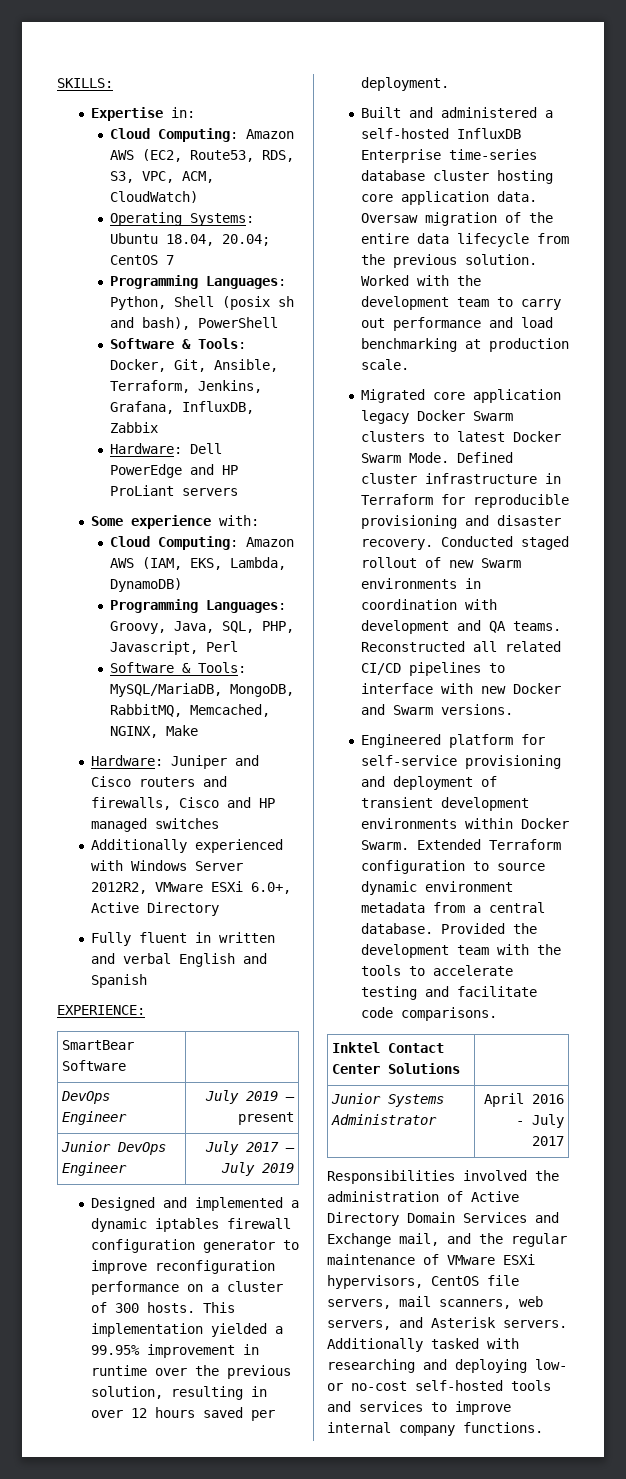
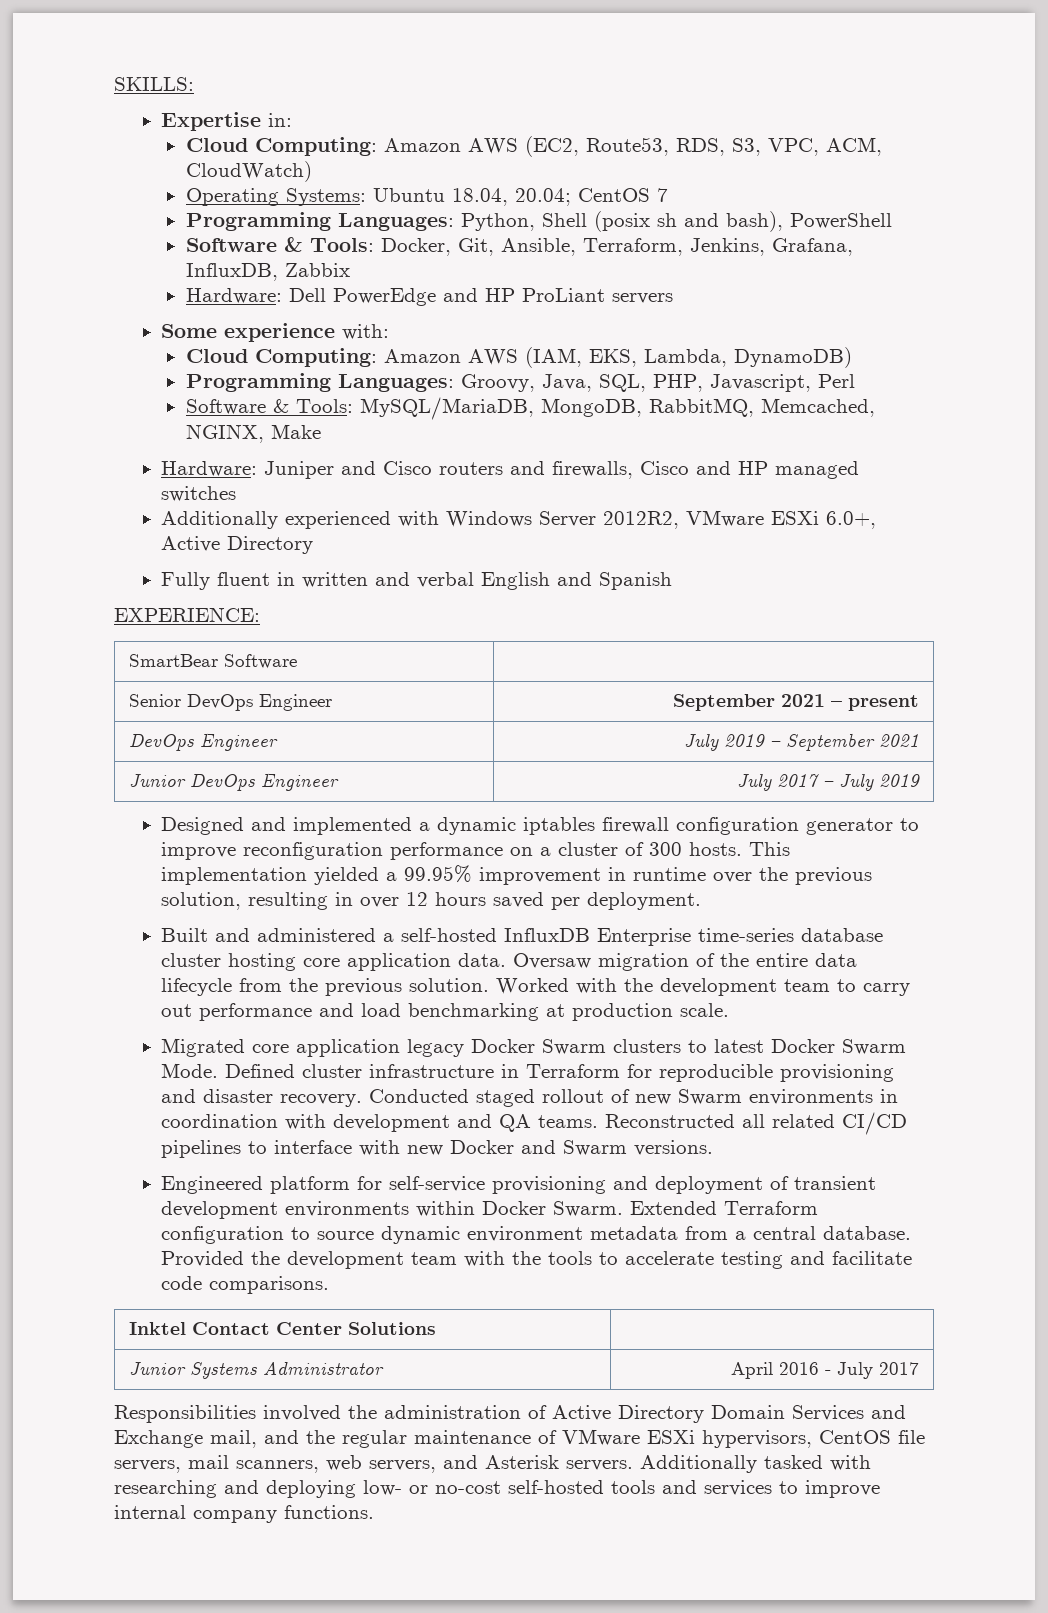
+ Senior DevOps Engineer | September 2021 – present
- DevOps Engineer | July 2019 – present
+ DevOps Engineer | July 2019 – September 2021

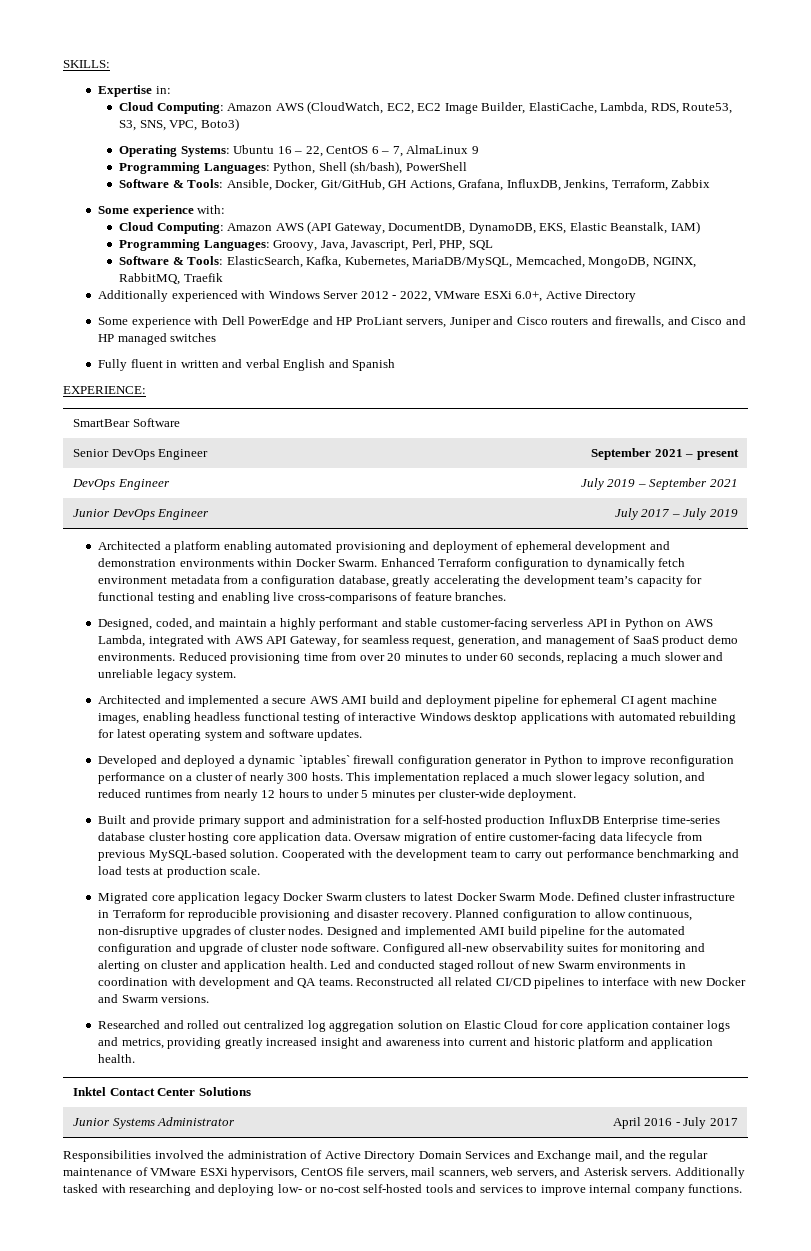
- Cloud Computing: Amazon AWS (EC2, Route53, RDS, S3, VPC, ACM, CloudWatch)
- Operating Systems: Ubuntu 18.04, 20.04; CentOS 7
+ Cloud Computing: Amazon AWS (CloudWatch, EC2, EC2 Image Builder, ElastiCache, Lambda, RDS, Route53, S3, SNS, VPC, Boto3)
+ Operating Systems: Ubuntu 16 – 22, CentOS 6 – 7, AlmaLinux 9
- Programming Languages: Python, Shell (posix sh and bash), PowerShell
+ Programming Languages: Python, Shell (sh/bash), PowerShell
- Software & Tools: Docker, Git, Ansible, Terraform, Jenkins, Grafana, InfluxDB, Zabbix
- Hardware: Dell PowerEdge and HP ProLiant servers
+ Software & Tools: Ansible, Docker, Git/GitHub, GH Actions, Grafana, InfluxDB, Jenkins, Terraform, Zabbix
- Cloud Computing: Amazon AWS (IAM, EKS, Lambda, DynamoDB)
+ Cloud Computing: Amazon AWS (API Gateway, DocumentDB, DynamoDB, EKS, Elastic Beanstalk, IAM)
- Programming Languages: Groovy, Java, SQL, PHP, Javascript, Perl
- Software & Tools: MySQL/MariaDB, MongoDB, RabbitMQ, Memcached, NGINX, Make
- Hardware: Juniper and Cisco routers and firewalls, Cisco and HP managed switches
+ Programming Languages: Groovy, Java, Javascript, Perl, PHP, SQL
+ Software & Tools: ElasticSearch, Kafka, Kubernetes, MariaDB/MySQL, Memcached, MongoDB, NGINX, RabbitMQ, Traefik
+ Additionally experienced with Windows Server 2012 - 2022, VMware ESXi 6.0+, Active Directory
+ Some experience with Dell PowerEdge and HP ProLiant servers, Juniper and Cisco routers and firewalls, and Cisco and HP managed switches
- Additionally experienced with Windows Server 2012R2, VMware ESXi 6.0+, Active Directory
- Designed and implemented a dynamic iptables firewall configuration generator to improve reconfiguration performance on a cluster of 300 hosts.
+ Architected a platform enabling automated provisioning and deployment of ephemeral development and demonstration environments within Docker Swarm. Enhanced Terraform configuration to dynamically fetch environment metadata from a configuration database, greatly accelerating the development team’s capacity for functional testing and enabling live cross-comparisons of feature branches.
+ Designed, coded, and maintain a highly performant and stable customer-facing serverless API in Python on AWS Lambda, integrated with AWS API Gateway, for seamless request, generation, and management of SaaS product demo environments. Reduced provisioning time from over 20 minutes to under 60 seconds, replacing a much slower and unreliable legacy system.
+ Architected and implemented a secure AWS AMI build and deployment pipeline for ephemeral CI agent machine images, enabling headless functional testing of interactive Windows desktop applications with automated rebuilding for latest operating system and software updates.
+ Developed and deployed a dynamic `iptables` firewall configuration generator in Python to improve reconfiguration performance on a cluster of nearly 300 hosts.
- This implementation yielded a 99.95% improvement in runtime over the previous solution, resulting in over 12 hours saved per deployment.
- Built and administered a self-hosted InfluxDB Enterprise time-series database cluster hosting core application data.
+ This implementation replaced a much slower legacy solution, and reduced runtimes from nearly 12 hours to under 5 minutes per cluster-wide deployment.
+ Built and provide primary support and administration for a self-hosted production InfluxDB Enterprise time-series database cluster hosting core application data.
- Oversaw migration of the entire data lifecycle from the previous solution. Worked with the development team to carry out performance and load benchmarking at production scale.
+ Oversaw migration of entire customer-facing data lifecycle from previous MySQL-based solution. Cooperated with the development team to carry out performance benchmarking and load tests at production scale.
- Conducted staged rollout of new Swarm environments in coordination with development and QA teams.
+ Planned configuration to allow continuous, non-disruptive upgrades of cluster nodes. Designed and implemented AMI build pipeline for the automated configuration and upgrade of cluster node software. Configured all-new observability suites for monitoring and alerting on cluster and application health. Led and conducted staged rollout of new Swarm environments in coordination with development and QA teams.
- Engineered platform for self-service provisioning and deployment of transient development environments within Docker Swarm. Extended Terraform configuration to source dynamic environment metadata from a central database. Provided the development team with the tools to accelerate testing and facilitate code comparisons.
+ Researched and rolled out centralized log aggregation solution on Elastic Cloud for core application container logs and metrics, providing greatly increased insight and awareness into current and historic platform and application health.

